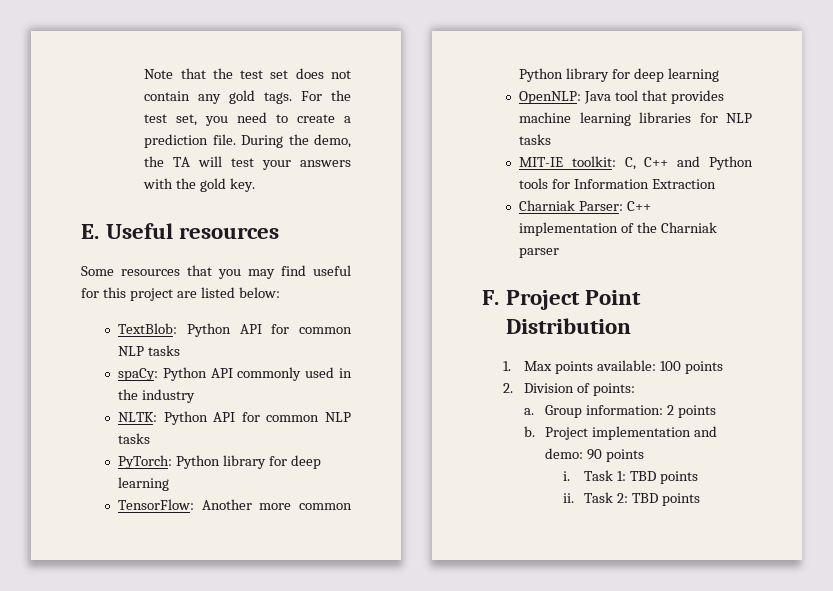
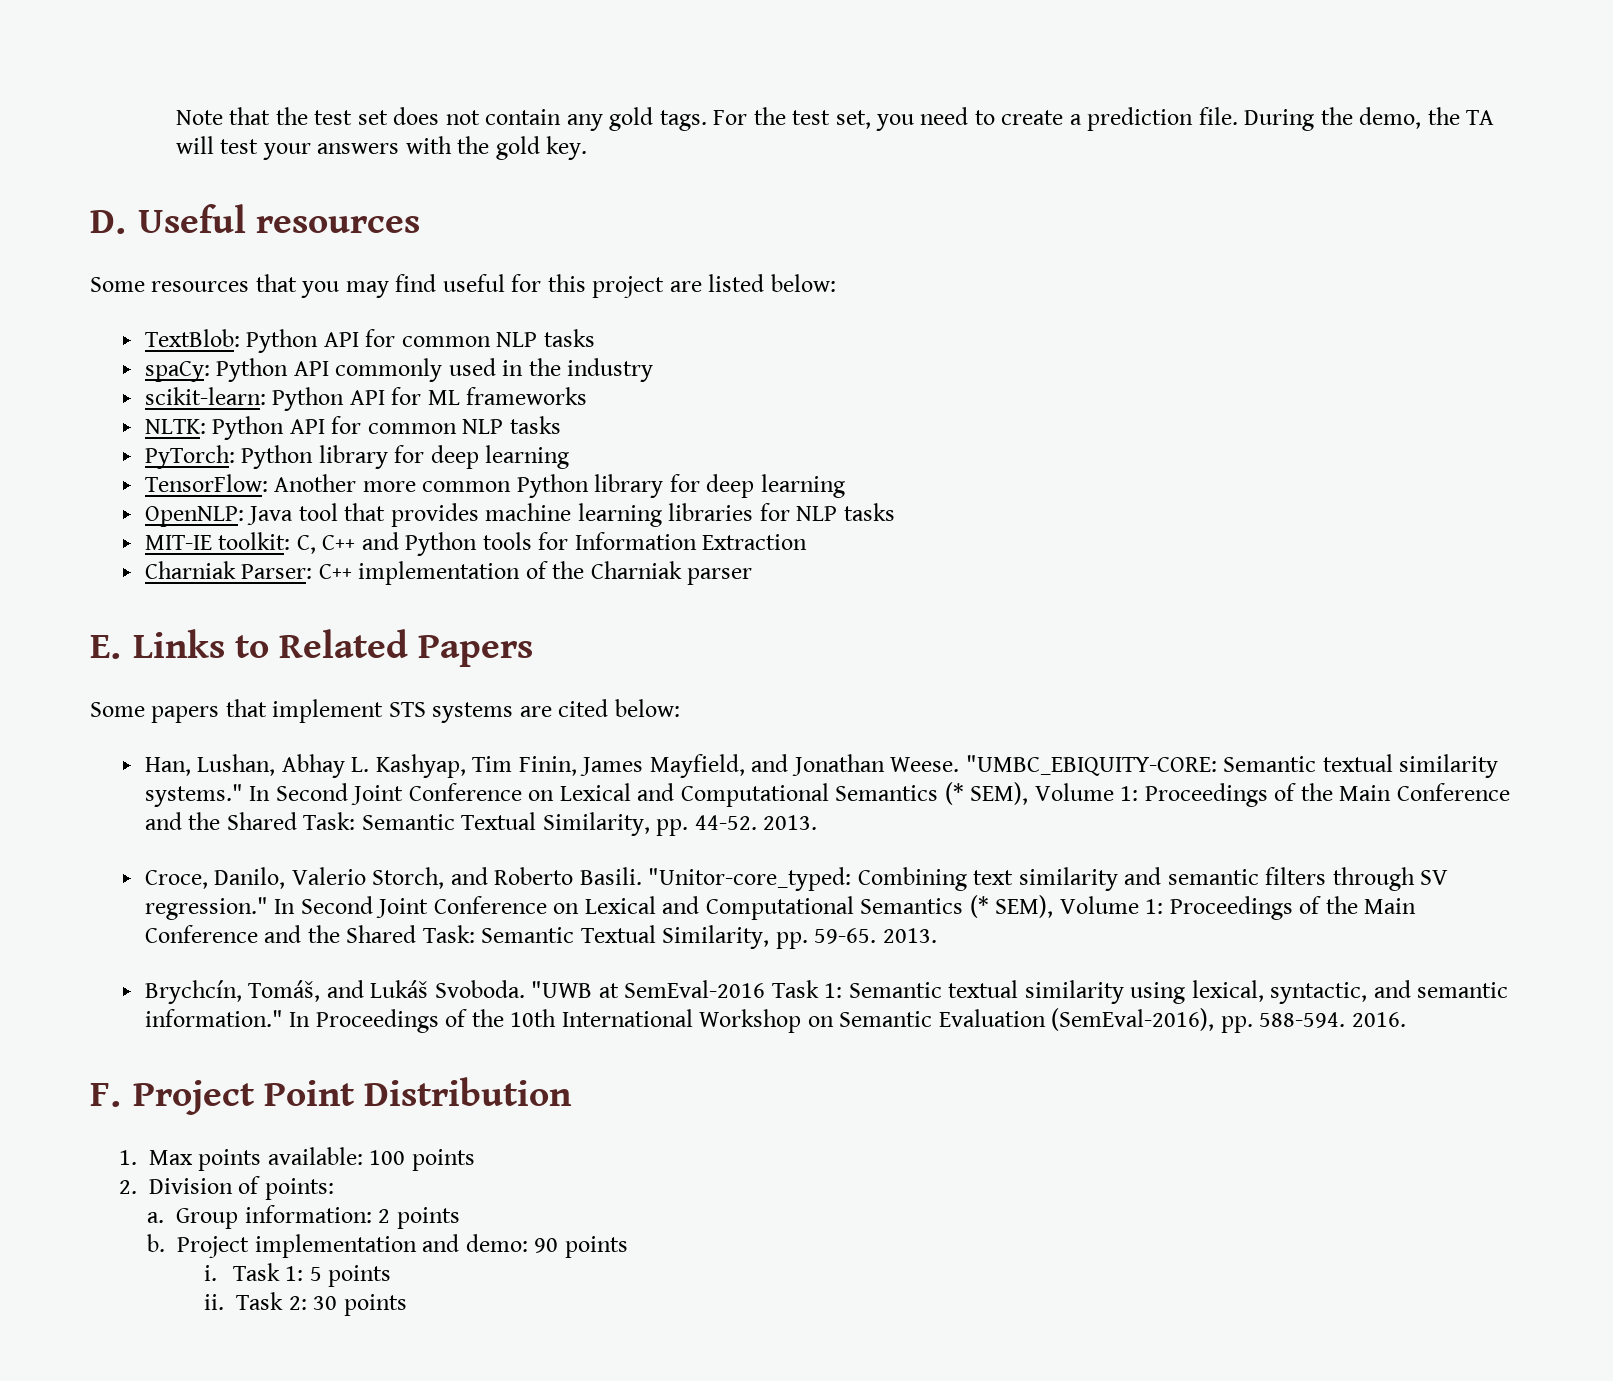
- E. Useful resources
+ D. Useful resources
+ scikit-learn: Python API for ML frameworks
+ E. Links to Related Papers
+ Some papers that implement STS systems are cited below:
+ Han, Lushan, Abhay L. Kashyap, Tim Finin, James Mayfield, and Jonathan Weese. "UMBC_EBIQUITY-CORE: Semantic textual similarity systems." In Second Joint Conference on Lexical and Computational Semantics (* SEM), Volume 1: Proceedings of the Main Conference and the Shared Task: Semantic Textual Similarity, pp. 44-52. 2013.
+ Croce, Danilo, Valerio Storch, and Roberto Basili. "Unitor-core_typed: Combining text similarity and semantic filters through SV regression." In Second Joint Conference on Lexical and Computational Semantics (* SEM), Volume 1: Proceedings of the Main Conference and the Shared Task: Semantic Textual Similarity, pp. 59-65. 2013.
+ Brychcín, Tomáš, and Lukáš Svoboda. "UWB at SemEval-2016 Task 1: Semantic textual similarity using lexical, syntactic, and semantic information." In Proceedings of the 10th International Workshop on Semantic Evaluation (SemEval-2016), pp. 588-594. 2016.
- Task 1: TBD points
+ Task 1: 5 points
- Task 2: TBD points
+ Task 2: 30 points

